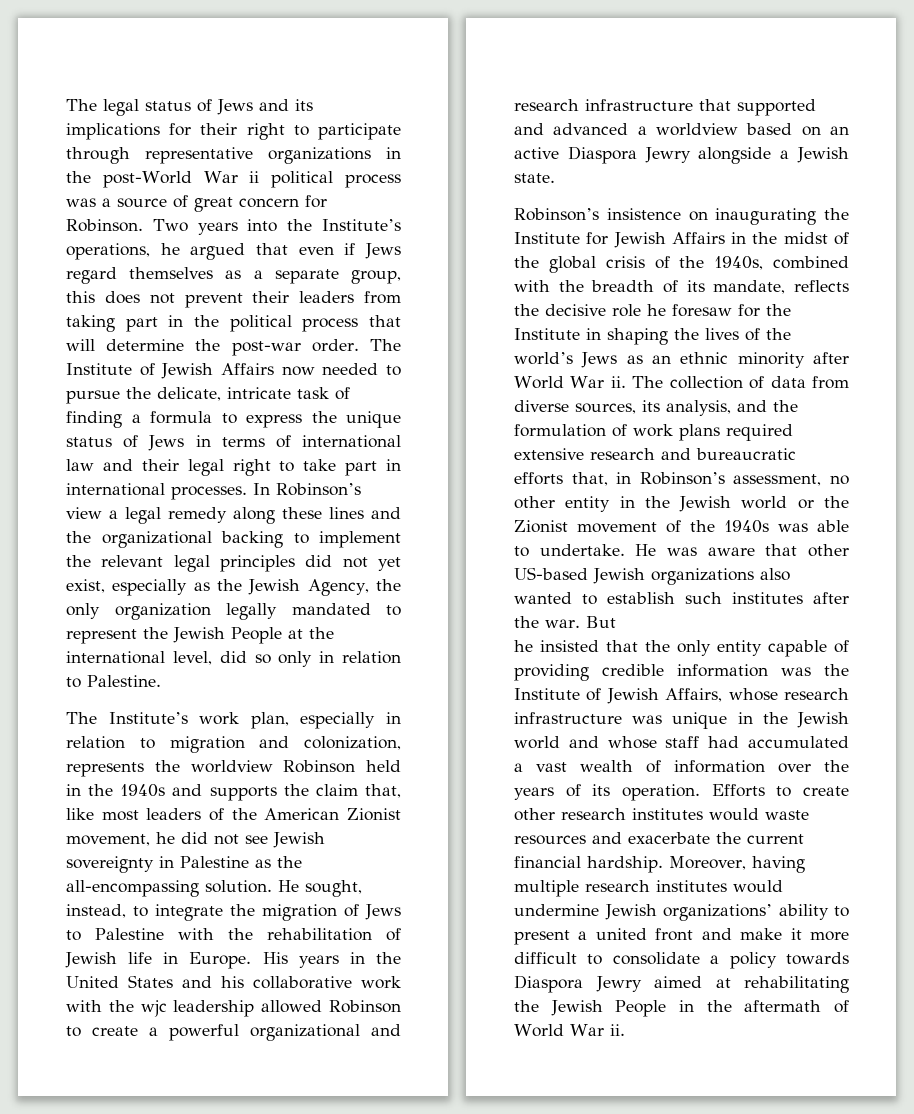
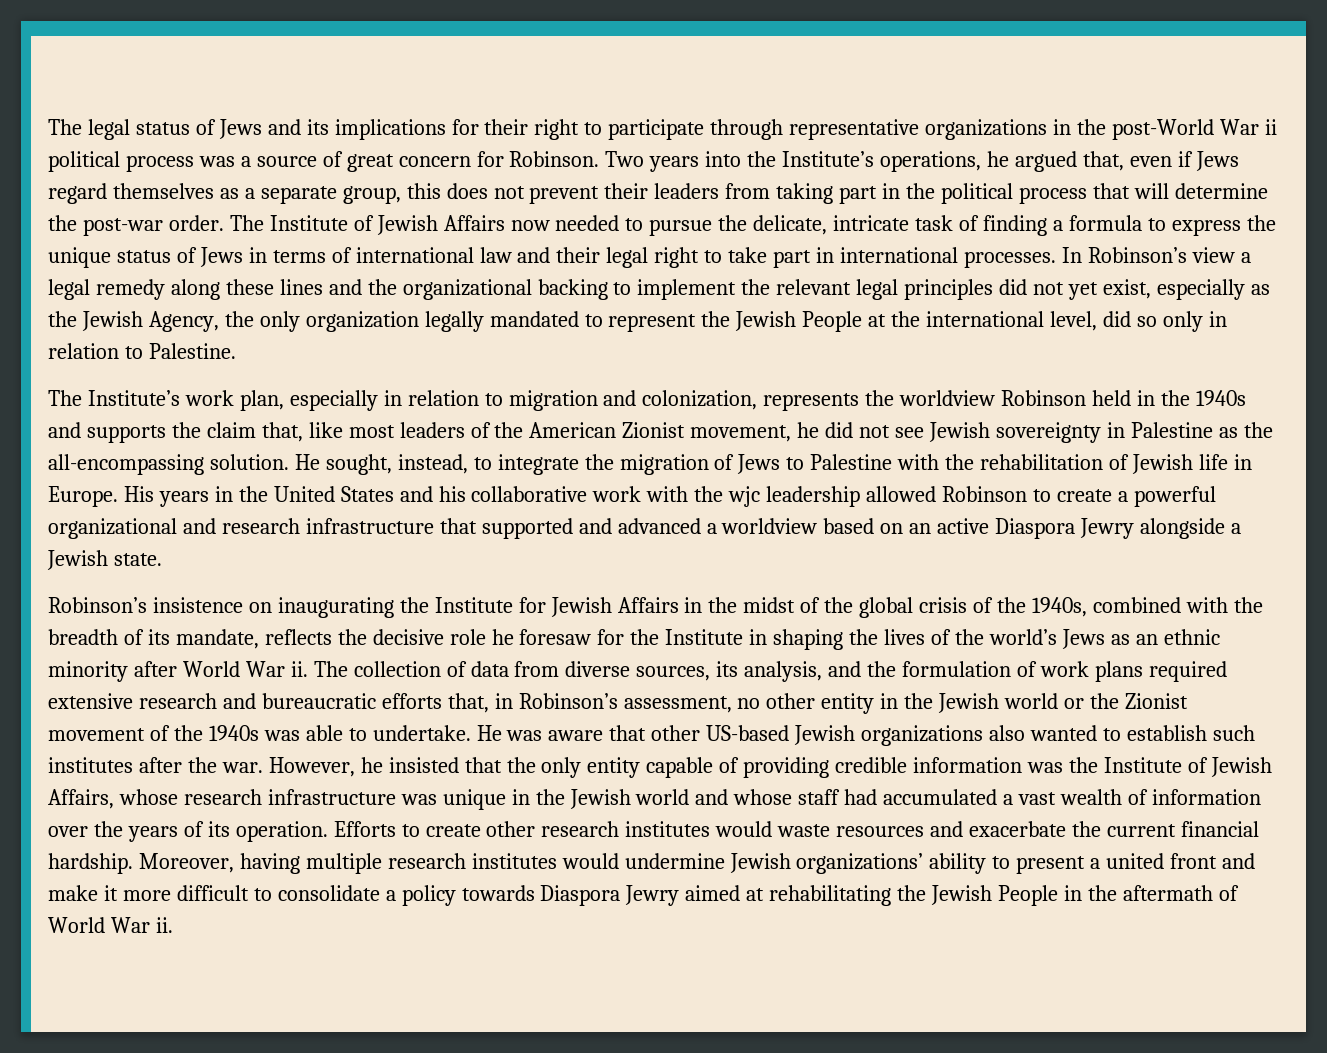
- Two years into the Institute’s operations, he argued that even if Jews regard themselves as a separate group, this does not prevent their leaders from taking part in the political process that will determine the post-war order.
+ Two years into the Institute’s operations, he argued that, even if Jews regard themselves as a separate group, this does not prevent their leaders from taking part in the political process that will determine the post-war order.
- But
- he insisted that the only entity capable of providing credible information was the Institute of Jewish Affairs, whose research infrastructure was unique in the Jewish world and whose staff had accumulated a vast wealth of information over the years of its operation.
+ However, he insisted that the only entity capable of providing credible information was the Institute of Jewish Affairs, whose research infrastructure was unique in the Jewish world and whose staff had accumulated a vast wealth of information over the years of its operation.

